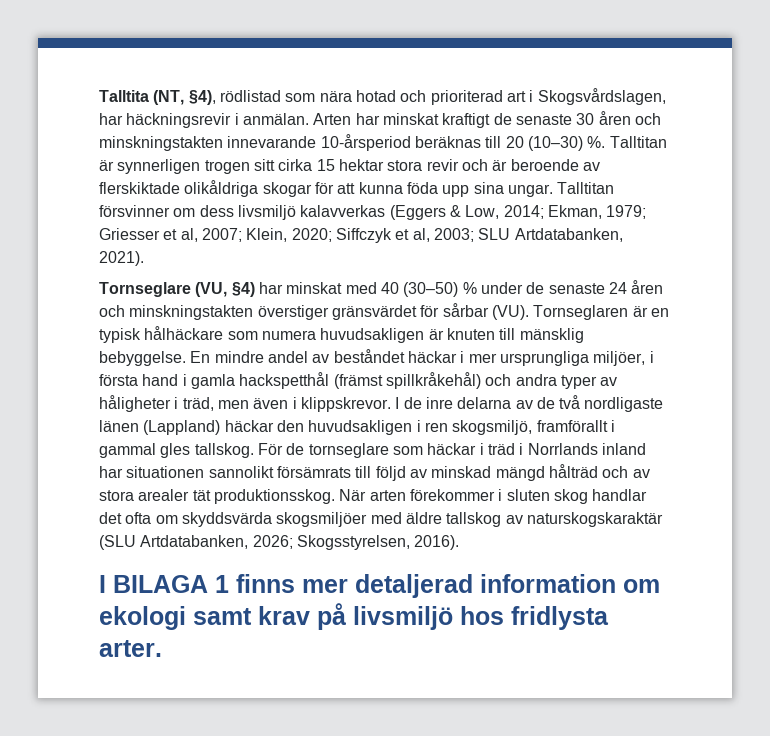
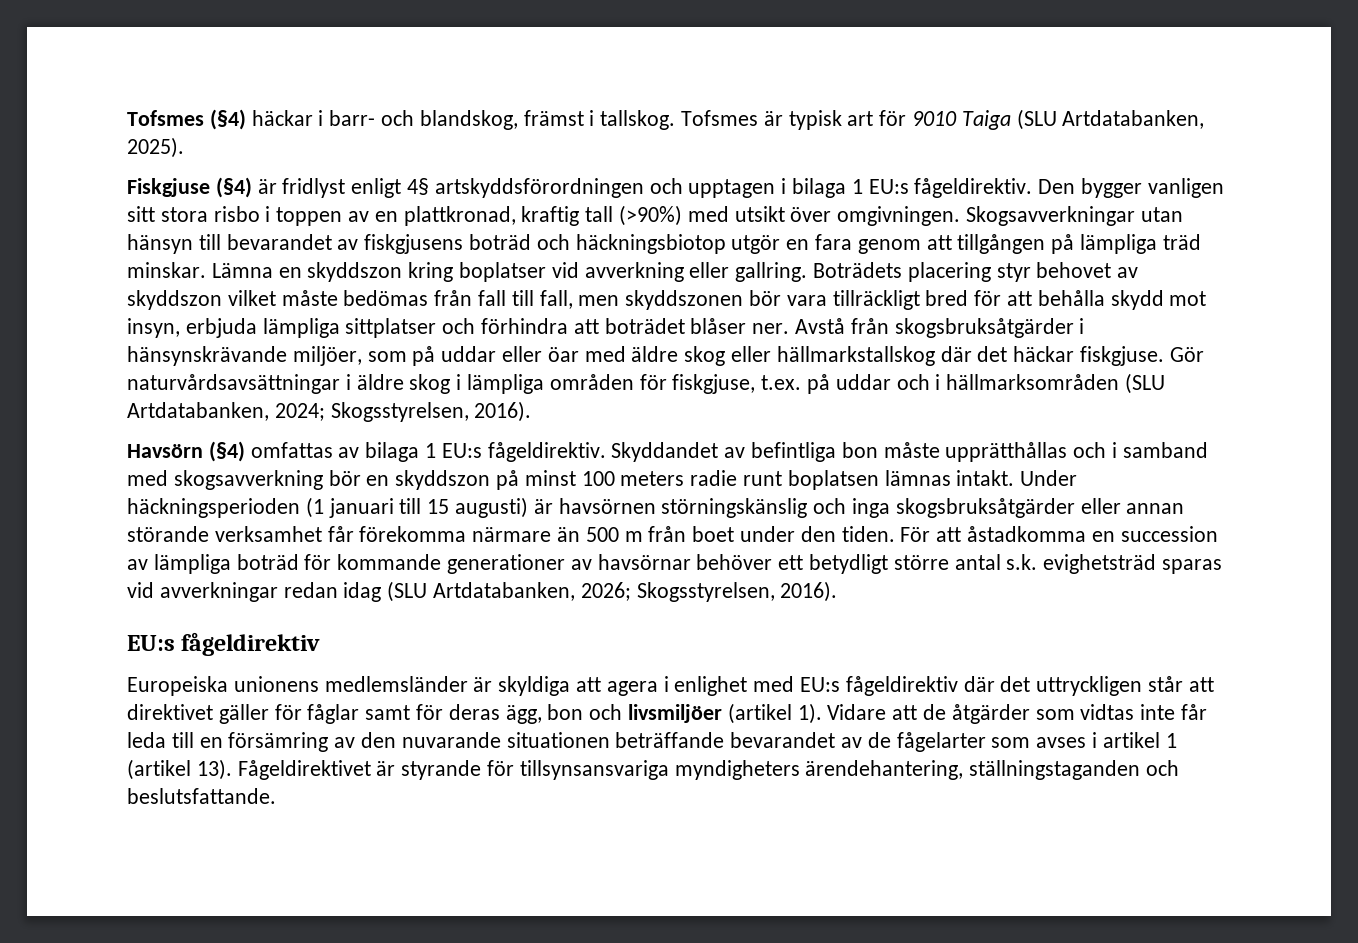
- Talltita (NT, §4), rödlistad som nära hotad och prioriterad art i Skogsvårdslagen, har häckningsrevir i anmälan. Arten har minskat kraftigt de senaste 30 åren och minskningstakten innevarande 10-årsperiod beräknas till 20 (10–30) %. Talltitan är synnerligen trogen sitt cirka 15 hektar stora revir och är beroende av flerskiktade olikåldriga skogar för att kunna föda upp sina ungar. Talltitan försvinner om dess livsmiljö kalavverkas (Eggers & Low, 2014; Ekman, 1979; Griesser et al, 2007; Klein, 2020; Siffczyk et al, 2003; SLU Artdatabanken, 2021).
- Tornseglare (VU, §4) har minskat med 40 (30–50) % under de senaste 24 åren och minskningstakten överstiger gränsvärdet för sårbar (VU). Tornseglaren är en typisk hålhäckare som numera huvudsakligen är knuten till mänsklig bebyggelse. En mindre andel av beståndet häckar i mer ursprungliga miljöer, i första hand i gamla hackspetthål (främst spillkråkehål) och andra typer av håligheter i träd, men även i klippskrevor. I de inre delarna av de två nordligaste länen (Lappland) häckar den huvudsakligen i ren skogsmiljö, framförallt i gammal gles tallskog. För de tornseglare som häckar i träd i Norrlands inland har situationen sannolikt försämrats till följd av minskad mängd hålträd och av stora arealer tät produktionsskog. När arten förekommer i sluten skog handlar det ofta om skyddsvärda skogsmiljöer med äldre tallskog av naturskogskaraktär (SLU Artdatabanken, 2026; Skogsstyrelsen, 2016).
- I BILAGA 1 finns mer detaljerad information om ekologi samt krav på livsmiljö hos fridlysta arter.
+ Tofsmes (§4) häckar i barr- och blandskog, främst i tallskog. Tofsmes är typisk art för 9010 Taiga (SLU Artdatabanken, 2025).
+ Fiskgjuse (§4) är fridlyst enligt 4§ artskyddsförordningen och upptagen i bilaga 1 EU:s fågeldirektiv. Den bygger vanligen sitt stora risbo i toppen av en plattkronad, kraftig tall (>90%) med utsikt över omgivningen. Skogsavverkningar utan hänsyn till bevarandet av fiskgjusens boträd och häckningsbiotop utgör en fara genom att tillgången på lämpliga träd minskar. Lämna en skyddszon kring boplatser vid avverkning eller gallring. Boträdets placering styr behovet av skyddszon vilket måste bedömas från fall till fall, men skyddszonen bör vara tillräckligt bred för att behålla skydd mot insyn, erbjuda lämpliga sittplatser och förhindra att boträdet blåser ner. Avstå från skogsbruksåtgärder i hänsynskrävande miljöer, som på uddar eller öar med äldre skog eller hällmarkstallskog där det häckar fiskgjuse. Gör naturvårdsavsättningar i äldre skog i lämpliga områden för fiskgjuse, t.ex. på uddar och i hällmarksområden (SLU Artdatabanken, 2024; Skogsstyrelsen, 2016).
+ Havsörn (§4) omfattas av bilaga 1 EU:s fågeldirektiv. Skyddandet av befintliga bon måste upprätthållas och i samband med skogsavverkning bör en skyddszon på minst 100 meters radie runt boplatsen lämnas intakt. Under häckningsperioden (1 januari till 15 augusti) är havsörnen störningskänslig och inga skogsbruksåtgärder eller annan störande verksamhet får förekomma närmare än 500 m från boet under den tiden. För att åstadkomma en succession av lämpliga boträd för kommande generationer av havsörnar behöver ett betydligt större antal s.k. evighetsträd sparas vid avverkningar redan idag (SLU Artdatabanken, 2026; Skogsstyrelsen, 2016).
+ EU:s fågeldirektiv
+ Europeiska unionens medlemsländer är skyldiga att agera i enlighet med EU:s fågeldirektiv där det uttryckligen står att direktivet gäller för fåglar samt för deras ägg, bon och livsmiljöer (artikel 1). Vidare att de åtgärder som vidtas inte får leda till en försämring av den nuvarande situationen beträffande bevarandet av de fågelarter som avses i artikel 1 (artikel 13). Fågeldirektivet är styrande för tillsynsansvariga myndigheters ärendehantering, ställningstaganden och beslutsfattande.

